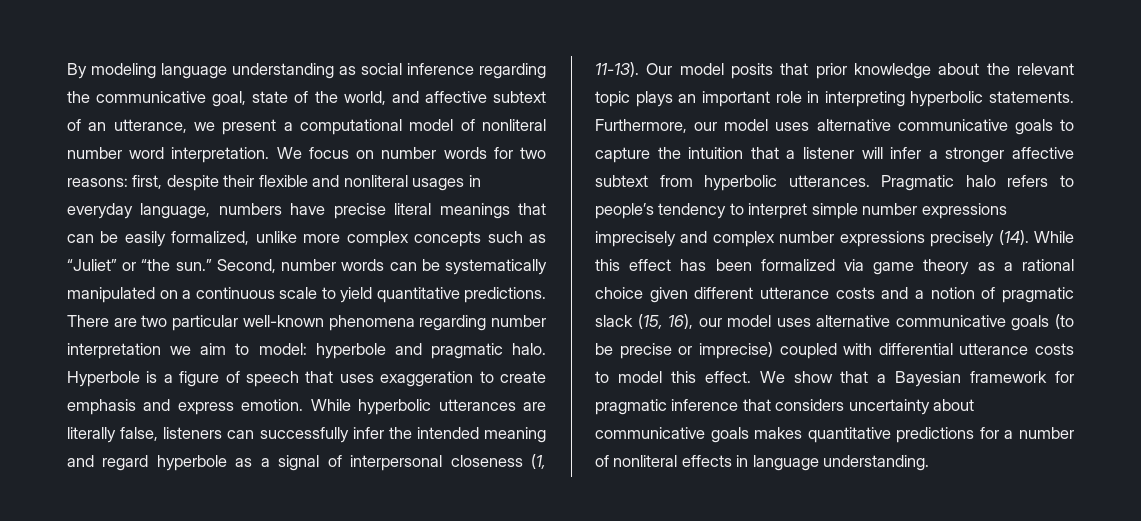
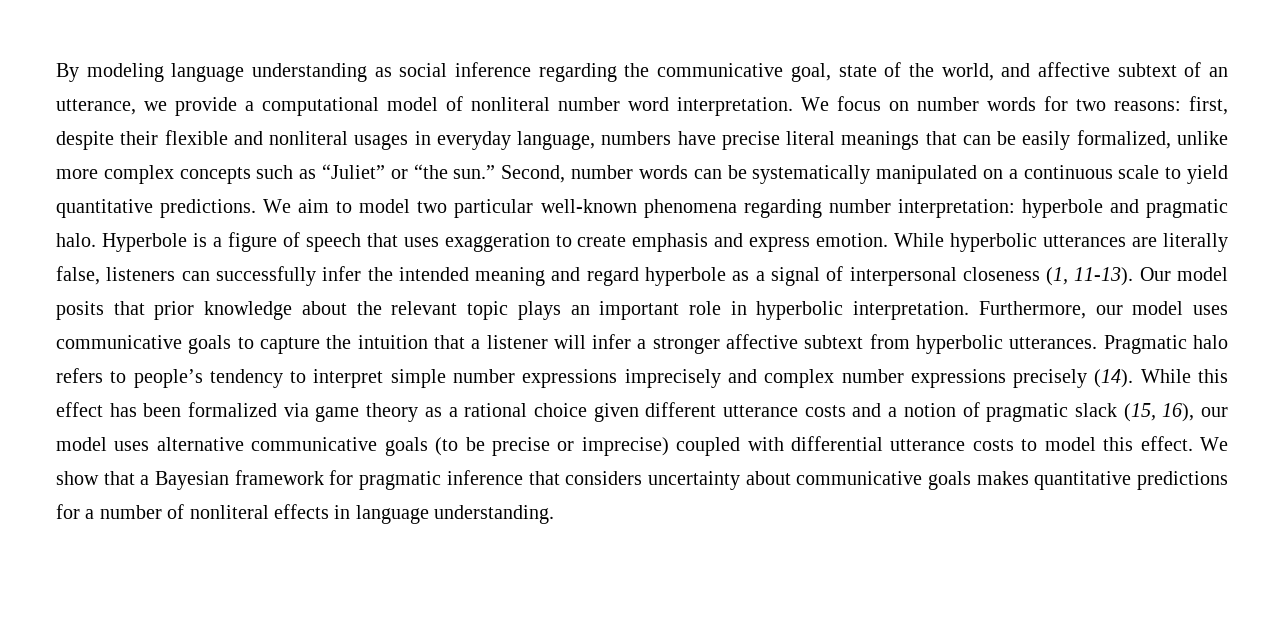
- By modeling language understanding as social inference regarding the communicative goal, state of the world, and affective subtext of an utterance, we present a computational model of nonliteral number word interpretation.
+ By modeling language understanding as social inference regarding the communicative goal, state of the world, and affective subtext of an utterance, we provide a computational model of nonliteral number word interpretation.
- There are two particular well-known phenomena regarding number interpretation we aim to model: hyperbole and pragmatic halo.
+ We aim to model two particular well-known phenomena regarding number interpretation: hyperbole and pragmatic halo.
- Our model posits that prior knowledge about the relevant topic plays an important role in interpreting hyperbolic statements.
+ Our model posits that prior knowledge about the relevant topic plays an important role in hyperbolic interpretation.
- Furthermore, our model uses alternative communicative goals to capture the intuition that a listener will infer a stronger affective subtext from hyperbolic utterances.
+ Furthermore, our model uses communicative goals to capture the intuition that a listener will infer a stronger affective subtext from hyperbolic utterances.

